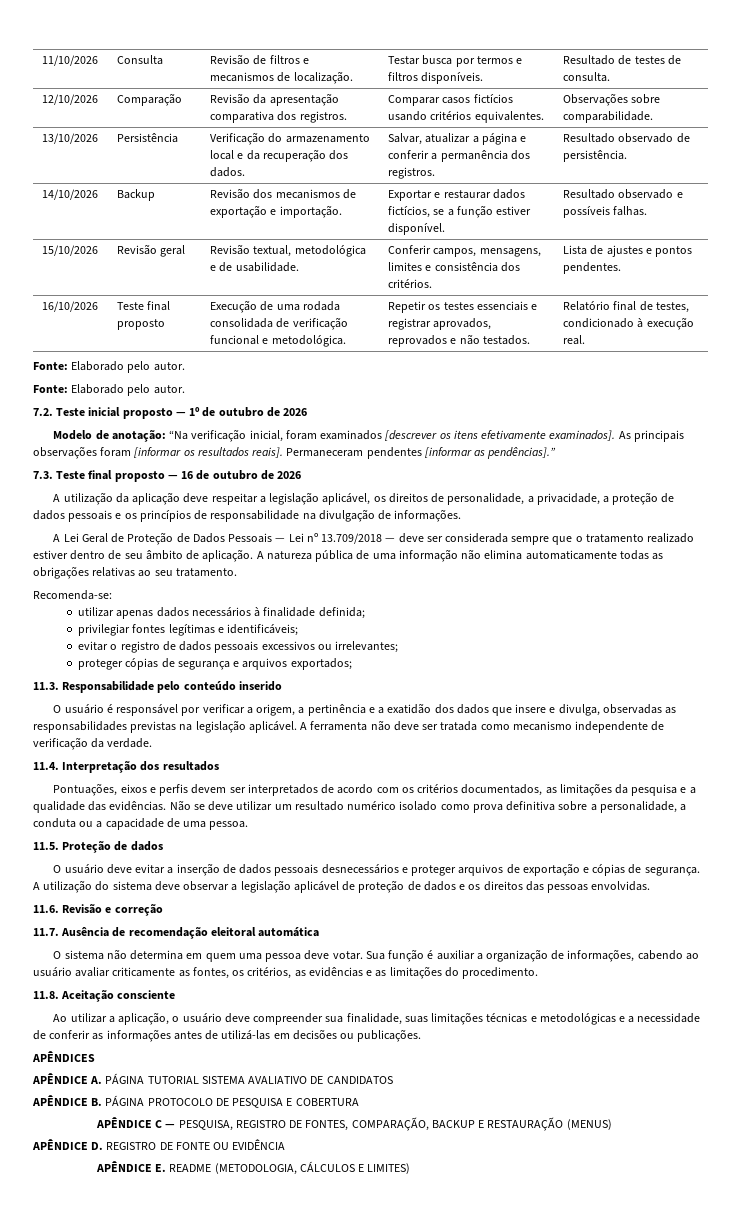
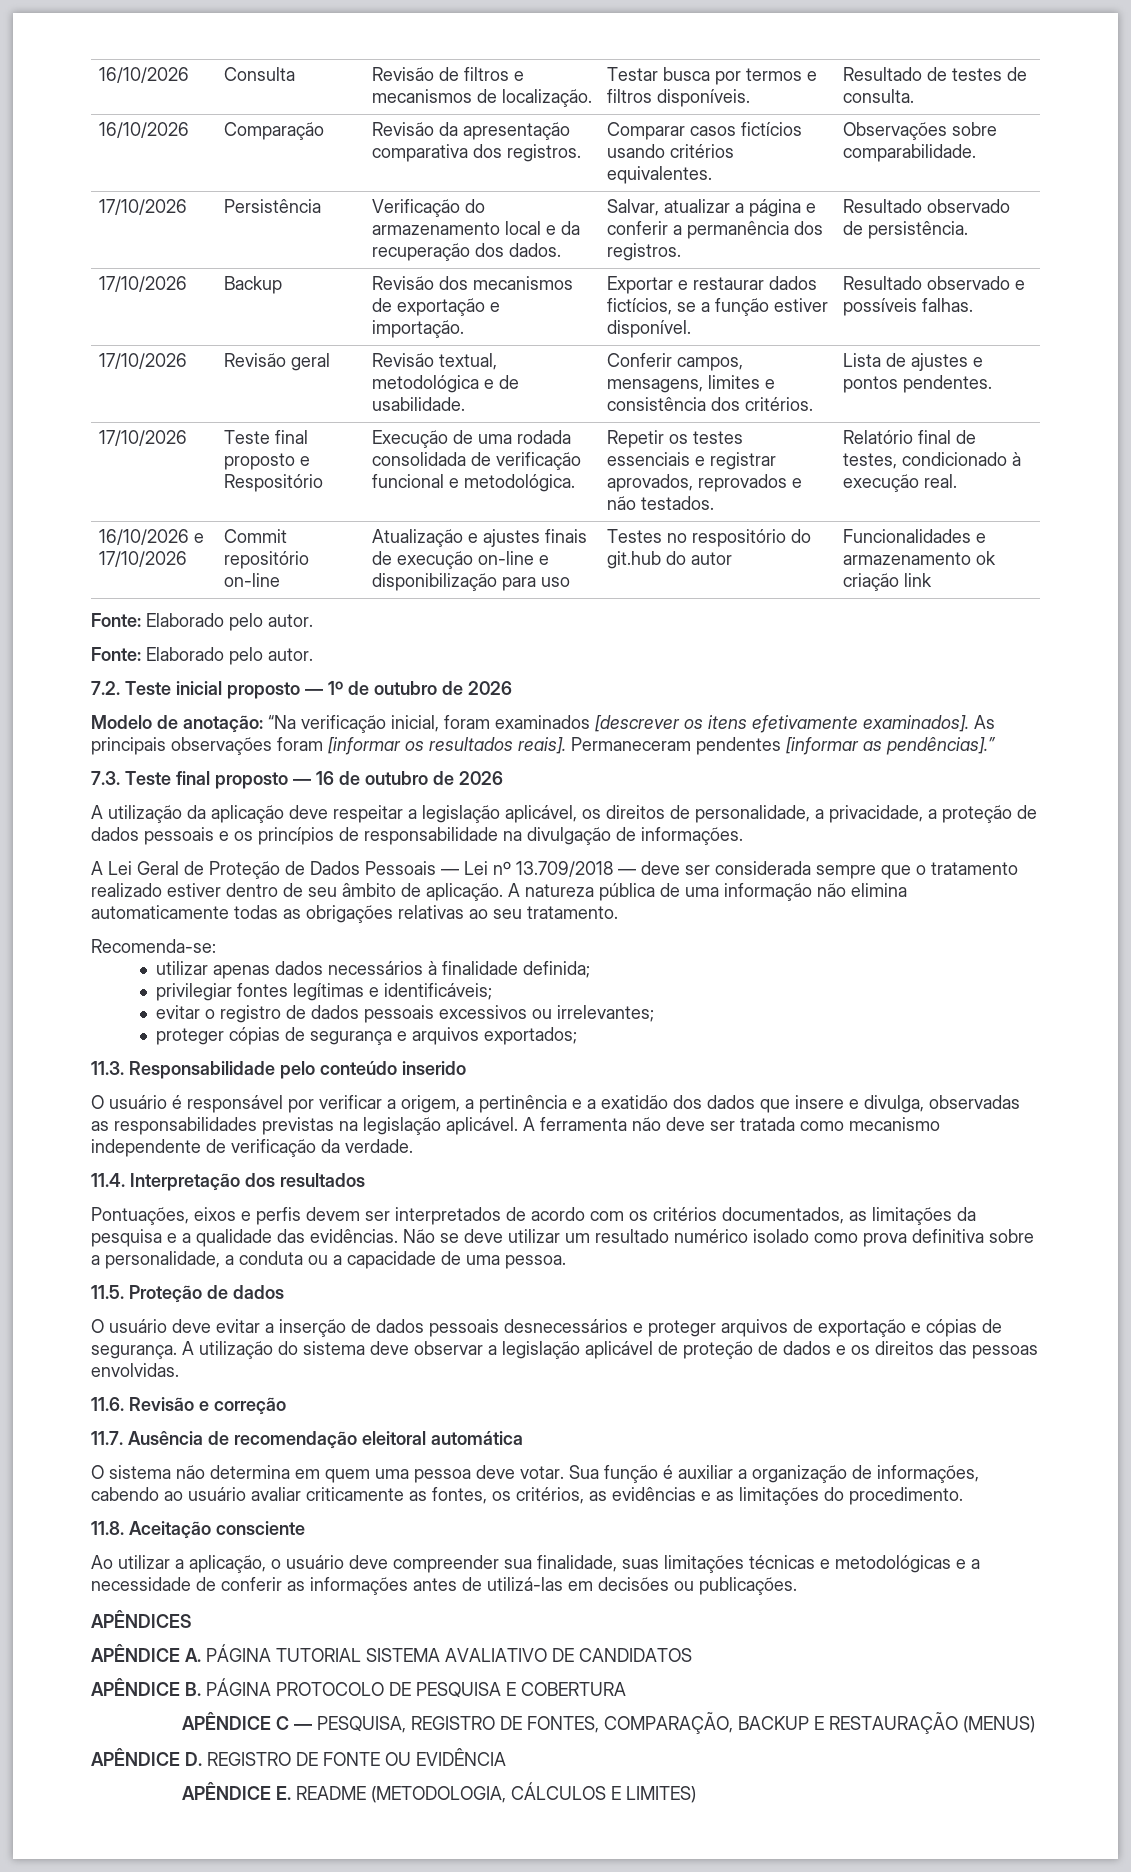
- 11/10/2026 | Consulta | Revisão de filtros e mecanismos de localização. | Testar busca por termos e filtros disponíveis. | Resultado de testes de consulta.
+ 16/10/2026 | Consulta | Revisão de filtros e mecanismos de localização. | Testar busca por termos e filtros disponíveis. | Resultado de testes de consulta.
- 12/10/2026 | Comparação | Revisão da apresentação comparativa dos registros. | Comparar casos fictícios usando critérios equivalentes. | Observações sobre comparabilidade.
+ 16/10/2026 | Comparação | Revisão da apresentação comparativa dos registros. | Comparar casos fictícios usando critérios equivalentes. | Observações sobre comparabilidade.
- 13/10/2026 | Persistência | Verificação do armazenamento local e da recuperação dos dados. | Salvar, atualizar a página e conferir a permanência dos registros. | Resultado observado de persistência.
+ 17/10/2026 | Persistência | Verificação do armazenamento local e da recuperação dos dados. | Salvar, atualizar a página e conferir a permanência dos registros. | Resultado observado de persistência.
- 14/10/2026 | Backup | Revisão dos mecanismos de exportação e importação. | Exportar e restaurar dados fictícios, se a função estiver disponível. | Resultado observado e possíveis falhas.
+ 17/10/2026 | Backup | Revisão dos mecanismos de exportação e importação. | Exportar e restaurar dados fictícios, se a função estiver disponível. | Resultado observado e possíveis falhas.
- 15/10/2026 | Revisão geral | Revisão textual, metodológica e de usabilidade. | Conferir campos, mensagens, limites e consistência dos critérios. | Lista de ajustes e pontos pendentes.
+ 17/10/2026 | Revisão geral | Revisão textual, metodológica e de usabilidade. | Conferir campos, mensagens, limites e consistência dos critérios. | Lista de ajustes e pontos pendentes.
- 16/10/2026 | Teste final proposto | Execução de uma rodada consolidada de verificação funcional e metodológica. | Repetir os testes essenciais e registrar aprovados, reprovados e não testados. | Relatório final de testes, condicionado à execução real.
+ 17/10/2026 | Teste final proposto e Respositório | Execução de uma rodada consolidada de verificação funcional e metodológica. | Repetir os testes essenciais e registrar aprovados, reprovados e não testados. | Relatório final de testes, condicionado à execução real.
+ 16/10/2026 e 17/10/2026 | Commit repositório on-line | Atualização e ajustes finais de execução on-line e disponibilização para uso | Testes no respositório do git.hub do autor | Funcionalidades e armazenamento ok criação link

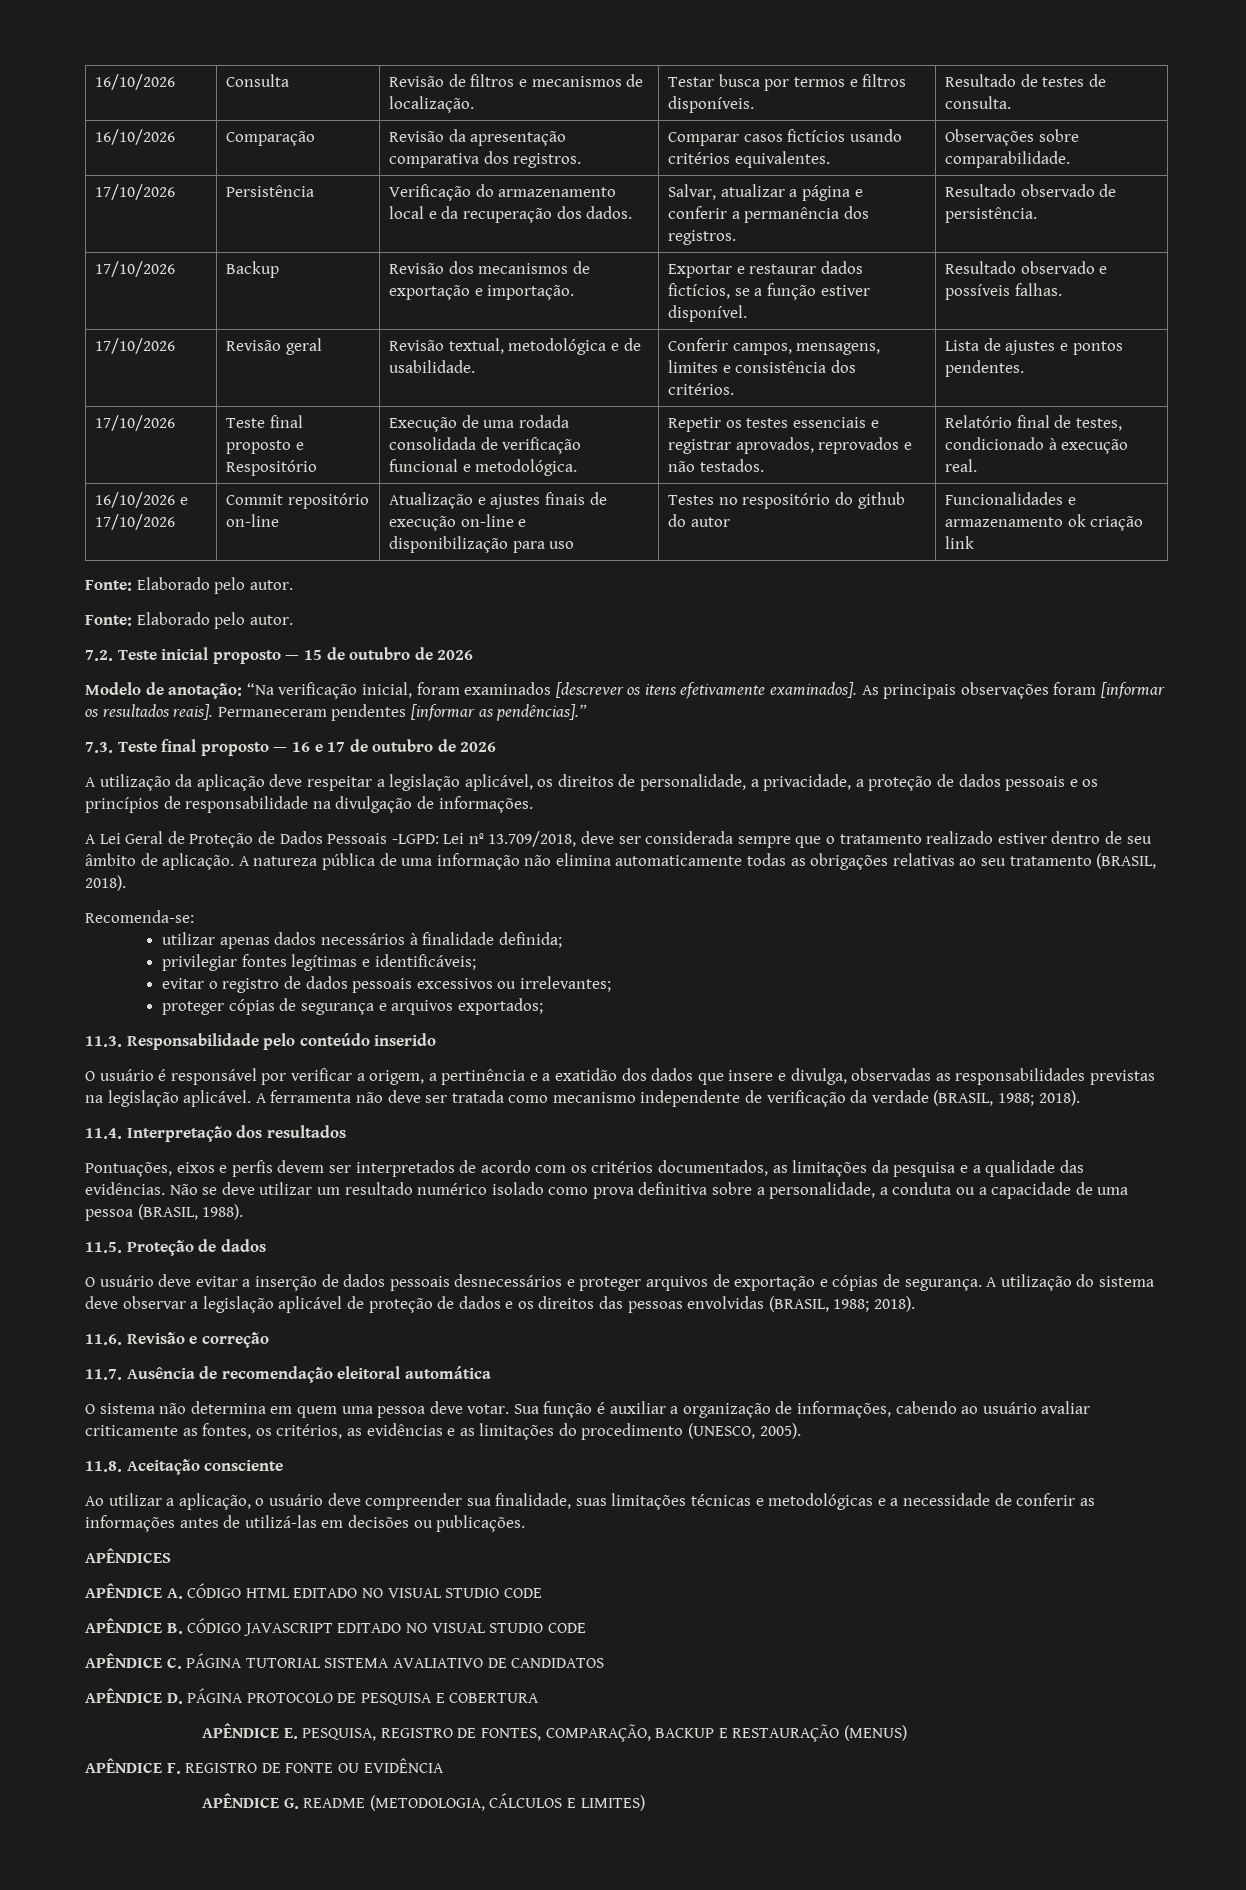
- 16/10/2026 e 17/10/2026 | Commit repositório on-line | Atualização e ajustes finais de execução on-line e disponibilização para uso | Testes no respositório do git.hub do autor | Funcionalidades e armazenamento ok criação link
+ 16/10/2026 e 17/10/2026 | Commit repositório on-line | Atualização e ajustes finais de execução on-line e disponibilização para uso | Testes no respositório do github do autor | Funcionalidades e armazenamento ok criação link
- 7.2. Teste inicial proposto — 1º de outubro de 2026
+ 7.2. Teste inicial proposto — 15 de outubro de 2026
- 7.3. Teste final proposto — 16 de outubro de 2026
+ 7.3. Teste final proposto — 16 e 17 de outubro de 2026
- A Lei Geral de Proteção de Dados Pessoais — Lei nº 13.709/2018 — deve ser considerada sempre que o tratamento realizado estiver dentro de seu âmbito de aplicação.
+ A Lei Geral de Proteção de Dados Pessoais -LGPD: Lei nº 13.709/2018, deve ser considerada sempre que o tratamento realizado estiver dentro de seu âmbito de aplicação.
- A natureza pública de uma informação não elimina automaticamente todas as obrigações relativas ao seu tratamento.
+ A natureza pública de uma informação não elimina automaticamente todas as obrigações relativas ao seu tratamento (BRASIL, 2018).
- A ferramenta não deve ser tratada como mecanismo independente de verificação da verdade.
+ A ferramenta não deve ser tratada como mecanismo independente de verificação da verdade (BRASIL, 1988; 2018).
- Não se deve utilizar um resultado numérico isolado como prova definitiva sobre a personalidade, a conduta ou a capacidade de uma pessoa.
+ Não se deve utilizar um resultado numérico isolado como prova definitiva sobre a personalidade, a conduta ou a capacidade de uma pessoa (BRASIL, 1988).
- A utilização do sistema deve observar a legislação aplicável de proteção de dados e os direitos das pessoas envolvidas.
+ A utilização do sistema deve observar a legislação aplicável de proteção de dados e os direitos das pessoas envolvidas (BRASIL, 1988; 2018).
- Sua função é auxiliar a organização de informações, cabendo ao usuário avaliar criticamente as fontes, os critérios, as evidências e as limitações do procedimento.
+ Sua função é auxiliar a organização de informações, cabendo ao usuário avaliar criticamente as fontes, os critérios, as evidências e as limitações do procedimento (UNESCO, 2005).
- APÊNDICE A. PÁGINA TUTORIAL SISTEMA AVALIATIVO DE CANDIDATOS
+ APÊNDICE A. CÓDIGO HTML EDITADO NO VISUAL STUDIO CODE
+ APÊNDICE B. CÓDIGO JAVASCRIPT EDITADO NO VISUAL STUDIO CODE
+ APÊNDICE C. PÁGINA TUTORIAL SISTEMA AVALIATIVO DE CANDIDATOS
- APÊNDICE B. PÁGINA PROTOCOLO DE PESQUISA E COBERTURA
+ APÊNDICE D. PÁGINA PROTOCOLO DE PESQUISA E COBERTURA
- APÊNDICE C — PESQUISA, REGISTRO DE FONTES, COMPARAÇÃO, BACKUP E RESTAURAÇÃO (MENUS)
+ APÊNDICE E. PESQUISA, REGISTRO DE FONTES, COMPARAÇÃO, BACKUP E RESTAURAÇÃO (MENUS)
- APÊNDICE D. REGISTRO DE FONTE OU EVIDÊNCIA
+ APÊNDICE F. REGISTRO DE FONTE OU EVIDÊNCIA
- APÊNDICE E. README (METODOLOGIA, CÁLCULOS E LIMITES)
+ APÊNDICE G. README (METODOLOGIA, CÁLCULOS E LIMITES)

